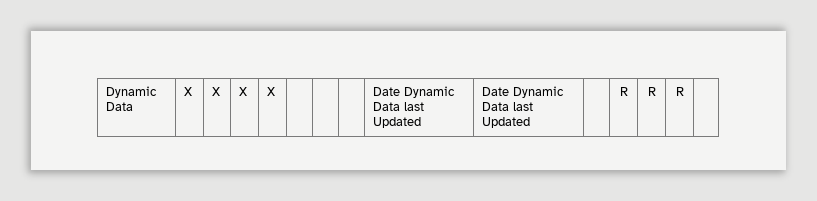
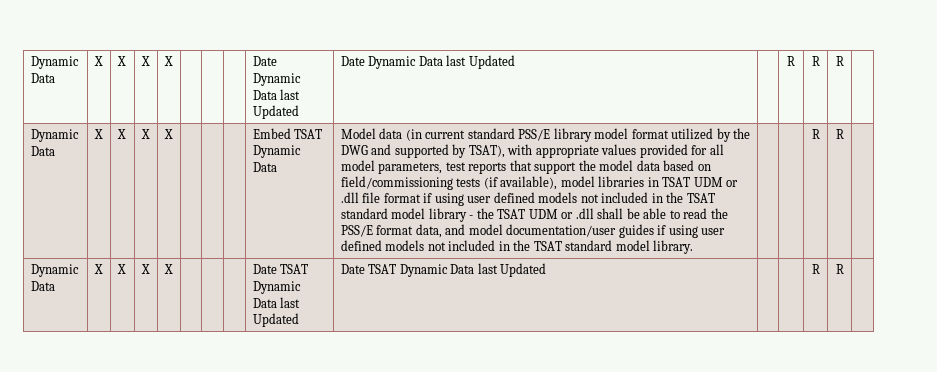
+ Dynamic Data | X | X | X | X | | | | Embed TSAT Dynamic Data | Model data (in current standard PSS/E library model format utilized by the DWG and supported by TSAT), with appropriate values provided for all model parameters, test reports that support the model data based on field/commissioning tests (if available), model libraries in TSAT UDM or .dll file format if using user defined models not included in the TSAT standard model library - the TSAT UDM or .dll shall be able to read the PSS/E format data, and model documentation/user guides if using user defined models not included in the TSAT standard model library. | | | R | R |
+ Dynamic Data | X | X | X | X | | | | Date TSAT Dynamic Data last Updated | Date TSAT Dynamic Data last Updated | | | R | R |

